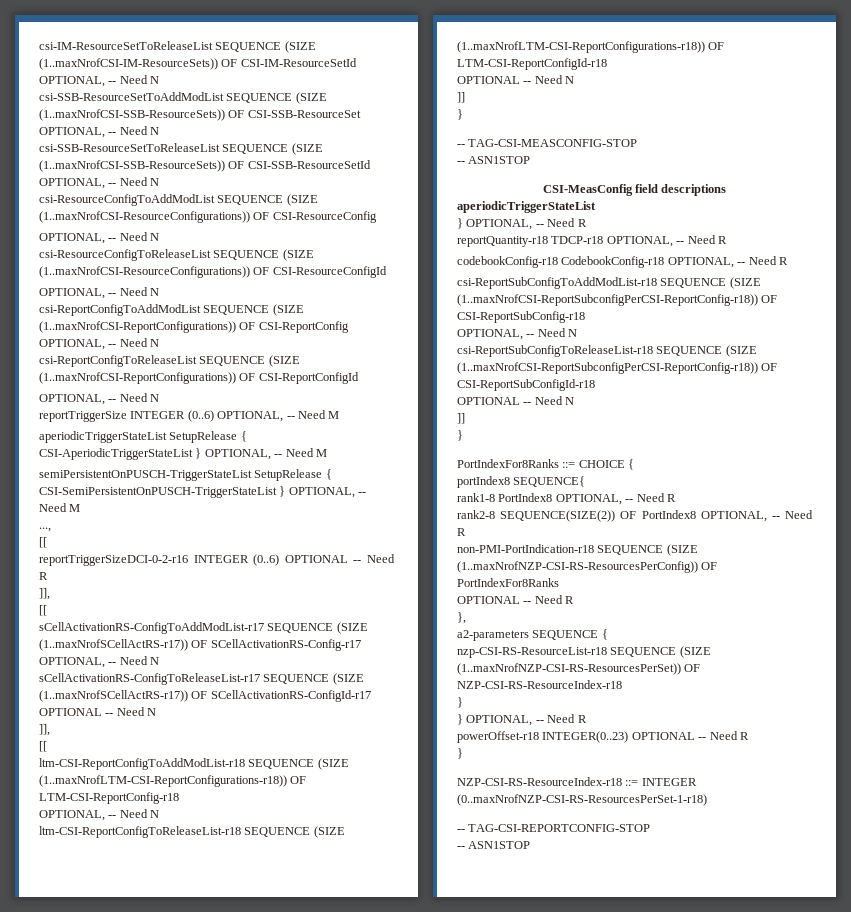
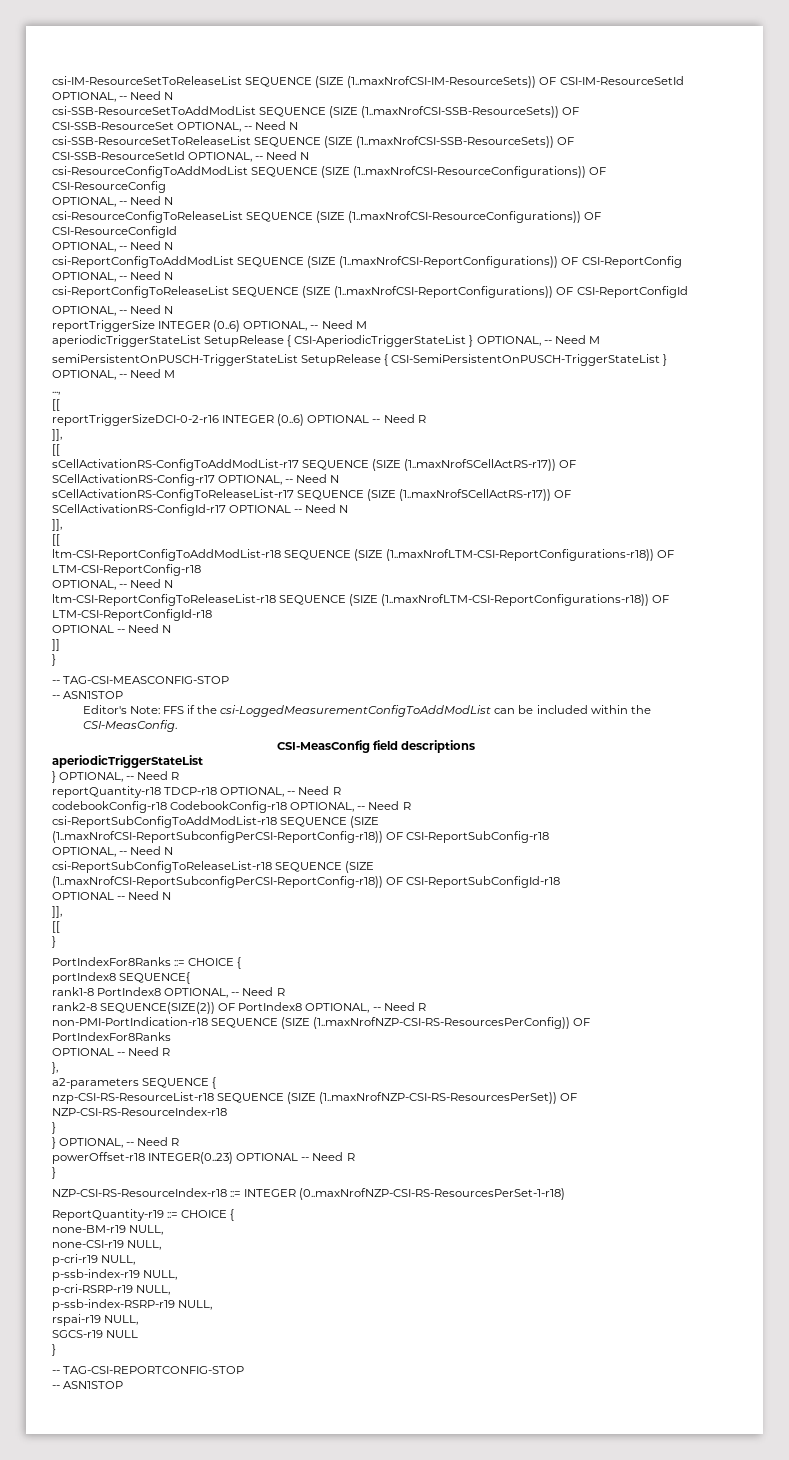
+ Editor's Note: FFS if the csi-LoggedMeasurementConfigToAddModList can be included within the CSI-MeasConfig.
  csi-ReportSubConfigToReleaseList-r18 SEQUENCE (SIZE (1..maxNrofCSI-ReportSubconfigPerCSI-ReportConfig-r18)) OF CSI-ReportSubConfigId-r18
  OPTIONAL -- Need N
- ]]
+ ]],
+ [[
+ ReportQuantity-r19 ::= CHOICE {
+ none-BM-r19 NULL,
+ none-CSI-r19 NULL,
+ p-cri-r19 NULL,
+ p-ssb-index-r19 NULL,
+ p-cri-RSRP-r19 NULL,
+ p-ssb-index-RSRP-r19 NULL,
+ rspai-r19 NULL,
+ SGCS-r19 NULL
+ }

